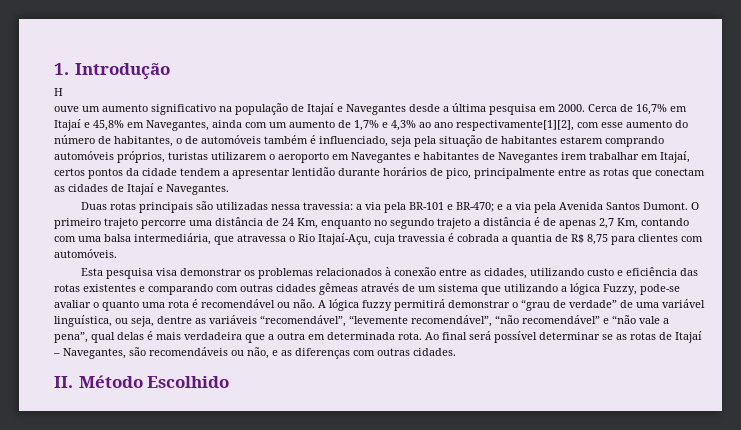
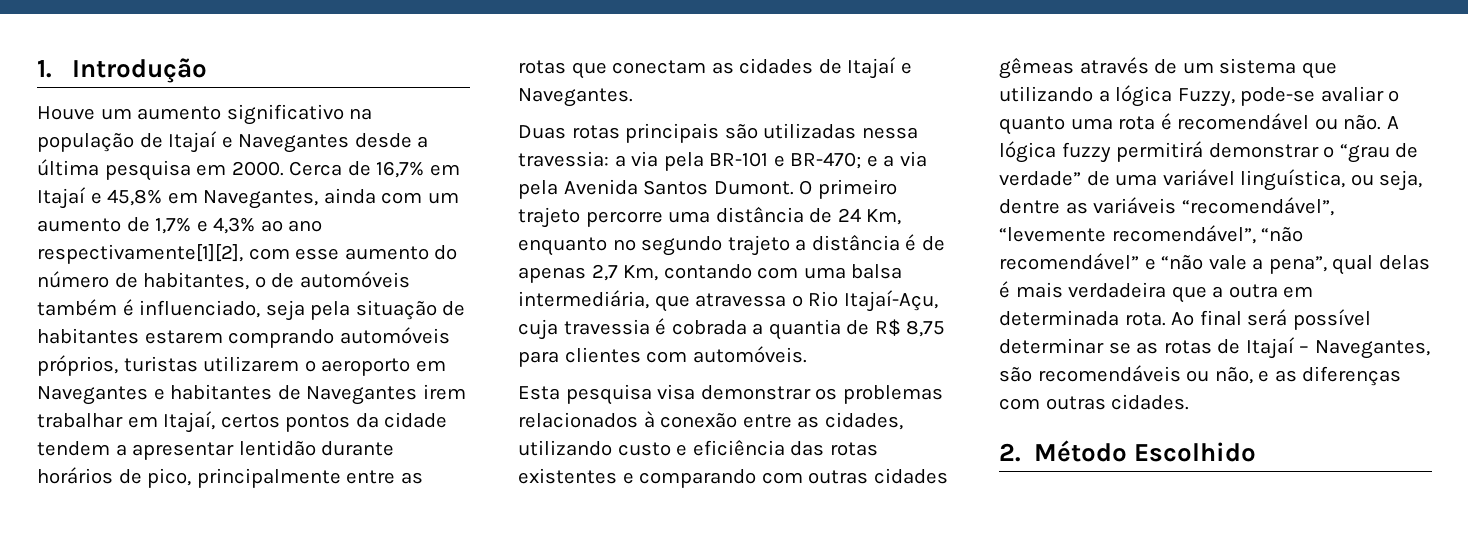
- H
- ouve um aumento significativo na população de Itajaí e Navegantes desde a última pesquisa em 2000.
+ Houve um aumento significativo na população de Itajaí e Navegantes desde a última pesquisa em 2000.
- II. Método Escolhido
+ 2. Método Escolhido

